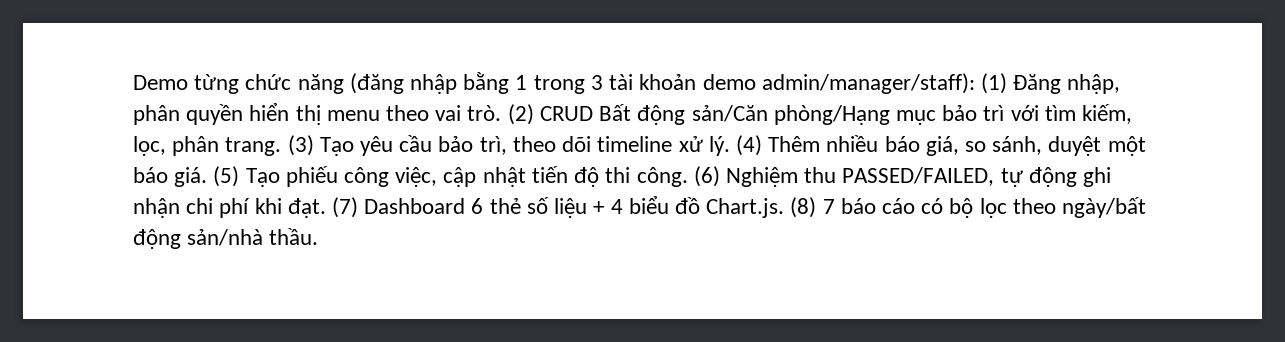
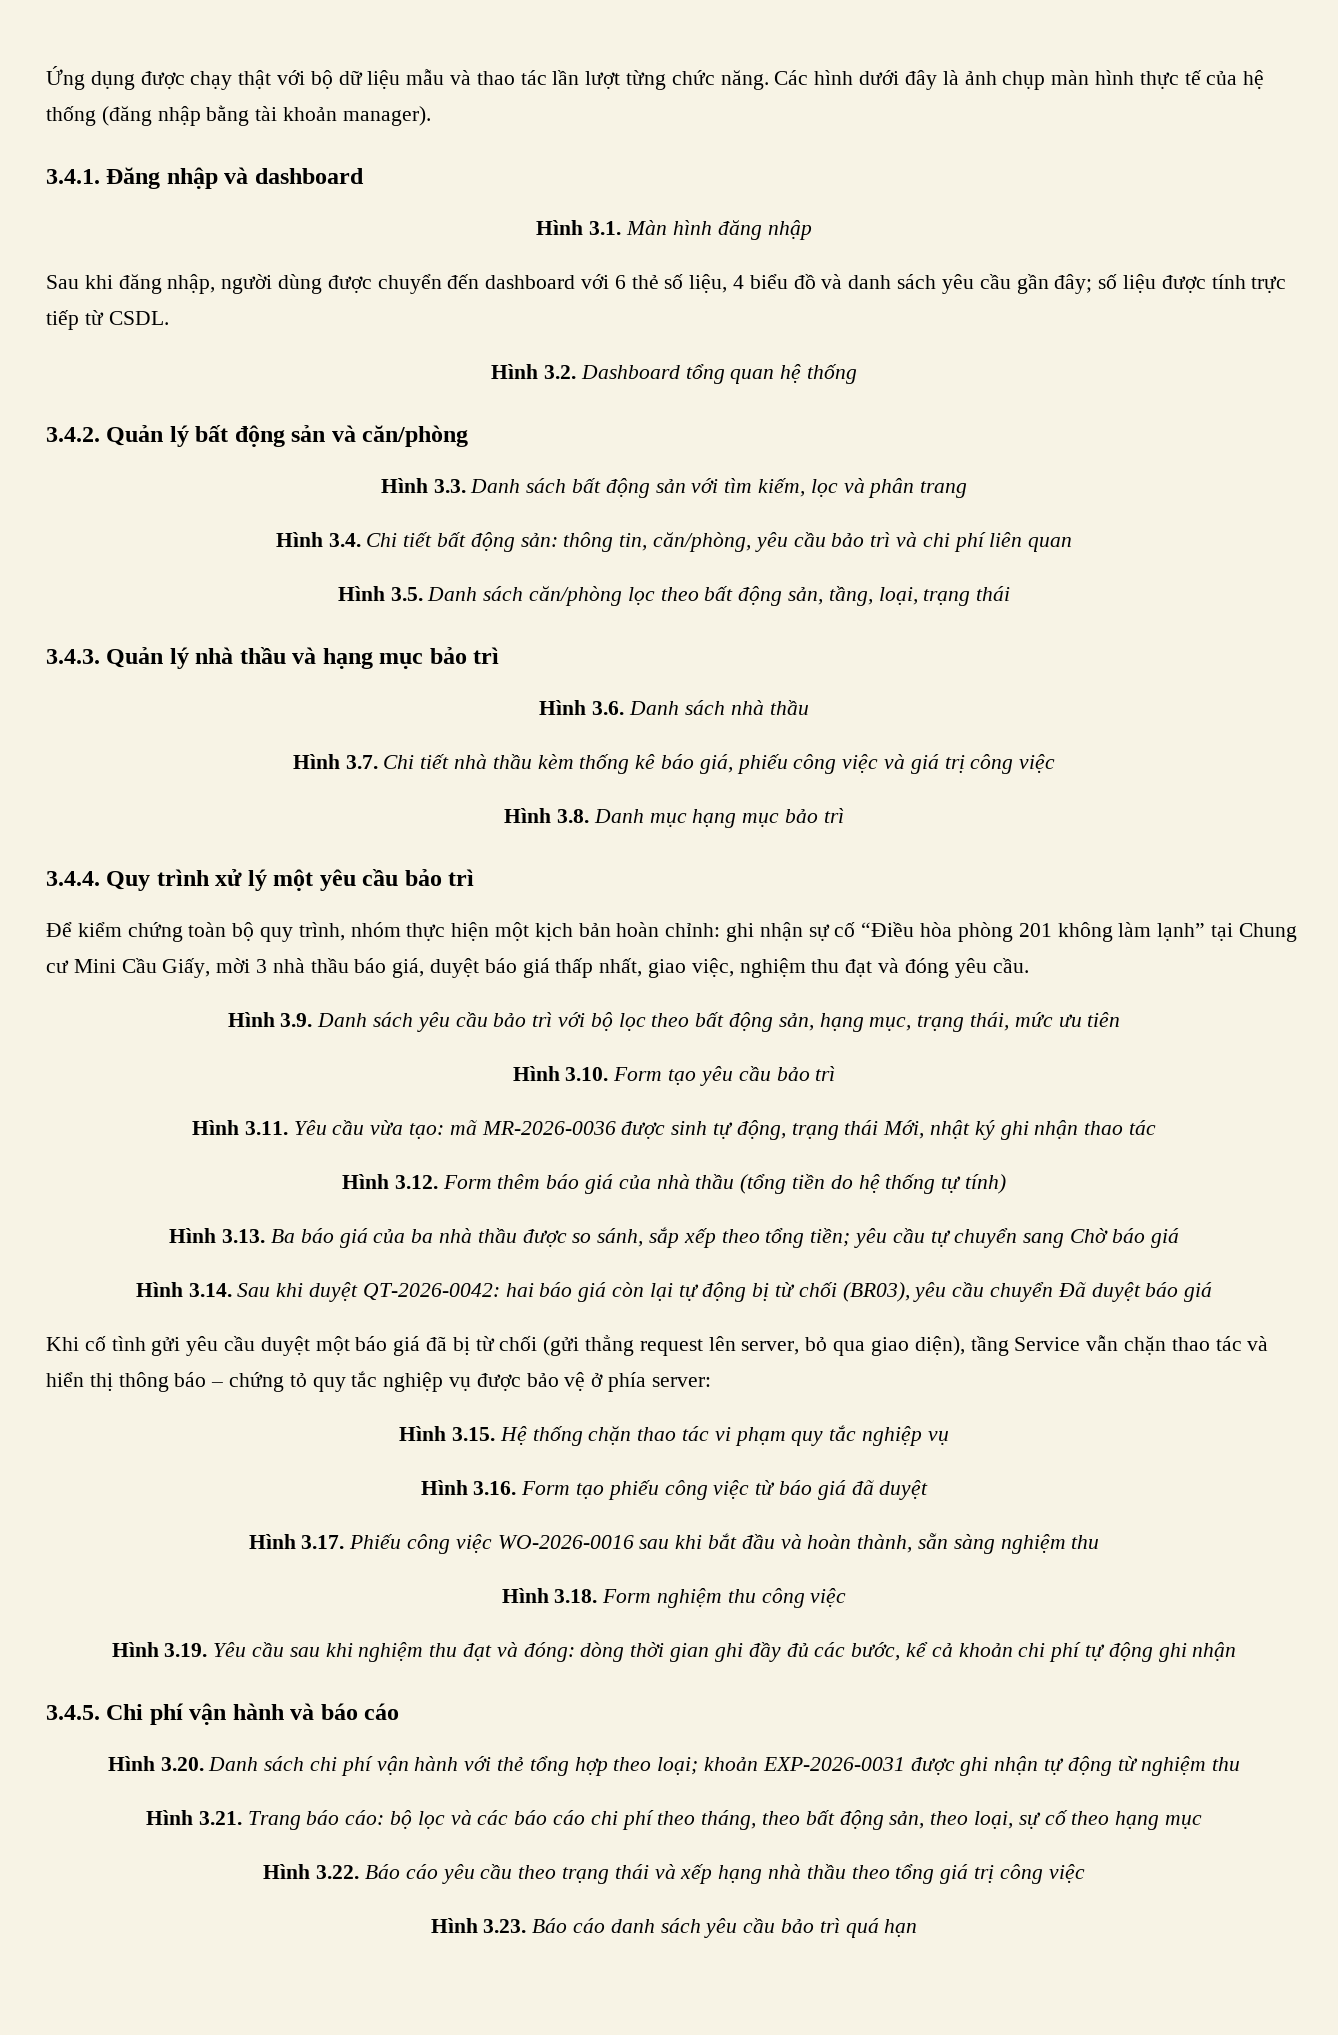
- Demo từng chức năng (đăng nhập bằng 1 trong 3 tài khoản demo admin/manager/staff): (1) Đăng nhập, phân quyền hiển thị menu theo vai trò. (2) CRUD Bất động sản/Căn phòng/Hạng mục bảo trì với tìm kiếm, lọc, phân trang. (3) Tạo yêu cầu bảo trì, theo dõi timeline xử lý. (4) Thêm nhiều báo giá, so sánh, duyệt một báo giá. (5) Tạo phiếu công việc, cập nhật tiến độ thi công. (6) Nghiệm thu PASSED/FAILED, tự động ghi nhận chi phí khi đạt. (7) Dashboard 6 thẻ số liệu + 4 biểu đồ Chart.js. (8) 7 báo cáo có bộ lọc theo ngày/bất động sản/nhà thầu.
+ Ứng dụng được chạy thật với bộ dữ liệu mẫu và thao tác lần lượt từng chức năng. Các hình dưới đây là ảnh chụp màn hình thực tế của hệ thống (đăng nhập bằng tài khoản manager).
+ 3.4.1. Đăng nhập và dashboard
+ Hình 3.1. Màn hình đăng nhập
+ Sau khi đăng nhập, người dùng được chuyển đến dashboard với 6 thẻ số liệu, 4 biểu đồ và danh sách yêu cầu gần đây; số liệu được tính trực tiếp từ CSDL.
+ Hình 3.2. Dashboard tổng quan hệ thống
+ 3.4.2. Quản lý bất động sản và căn/phòng
+ Hình 3.3. Danh sách bất động sản với tìm kiếm, lọc và phân trang
+ Hình 3.4. Chi tiết bất động sản: thông tin, căn/phòng, yêu cầu bảo trì và chi phí liên quan
+ Hình 3.5. Danh sách căn/phòng lọc theo bất động sản, tầng, loại, trạng thái
+ 3.4.3. Quản lý nhà thầu và hạng mục bảo trì
+ Hình 3.6. Danh sách nhà thầu
+ Hình 3.7. Chi tiết nhà thầu kèm thống kê báo giá, phiếu công việc và giá trị công việc
+ Hình 3.8. Danh mục hạng mục bảo trì
+ 3.4.4. Quy trình xử lý một yêu cầu bảo trì
+ Để kiểm chứng toàn bộ quy trình, nhóm thực hiện một kịch bản hoàn chỉnh: ghi nhận sự cố “Điều hòa phòng 201 không làm lạnh” tại Chung cư Mini Cầu Giấy, mời 3 nhà thầu báo giá, duyệt báo giá thấp nhất, giao việc, nghiệm thu đạt và đóng yêu cầu.
+ Hình 3.9. Danh sách yêu cầu bảo trì với bộ lọc theo bất động sản, hạng mục, trạng thái, mức ưu tiên
+ Hình 3.10. Form tạo yêu cầu bảo trì
+ Hình 3.11. Yêu cầu vừa tạo: mã MR-2026-0036 được sinh tự động, trạng thái Mới, nhật ký ghi nhận thao tác
+ Hình 3.12. Form thêm báo giá của nhà thầu (tổng tiền do hệ thống tự tính)
+ Hình 3.13. Ba báo giá của ba nhà thầu được so sánh, sắp xếp theo tổng tiền; yêu cầu tự chuyển sang Chờ báo giá
+ Hình 3.14. Sau khi duyệt QT-2026-0042: hai báo giá còn lại tự động bị từ chối (BR03), yêu cầu chuyển Đã duyệt báo giá
+ Khi cố tình gửi yêu cầu duyệt một báo giá đã bị từ chối (gửi thẳng request lên server, bỏ qua giao diện), tầng Service vẫn chặn thao tác và hiển thị thông báo – chứng tỏ quy tắc nghiệp vụ được bảo vệ ở phía server:
+ Hình 3.15. Hệ thống chặn thao tác vi phạm quy tắc nghiệp vụ
+ Hình 3.16. Form tạo phiếu công việc từ báo giá đã duyệt
+ Hình 3.17. Phiếu công việc WO-2026-0016 sau khi bắt đầu và hoàn thành, sẵn sàng nghiệm thu
+ Hình 3.18. Form nghiệm thu công việc
+ Hình 3.19. Yêu cầu sau khi nghiệm thu đạt và đóng: dòng thời gian ghi đầy đủ các bước, kể cả khoản chi phí tự động ghi nhận
+ 3.4.5. Chi phí vận hành và báo cáo
+ Hình 3.20. Danh sách chi phí vận hành với thẻ tổng hợp theo loại; khoản EXP-2026-0031 được ghi nhận tự động từ nghiệm thu
+ Hình 3.21. Trang báo cáo: bộ lọc và các báo cáo chi phí theo tháng, theo bất động sản, theo loại, sự cố theo hạng mục
+ Hình 3.22. Báo cáo yêu cầu theo trạng thái và xếp hạng nhà thầu theo tổng giá trị công việc
+ Hình 3.23. Báo cáo danh sách yêu cầu bảo trì quá hạn

